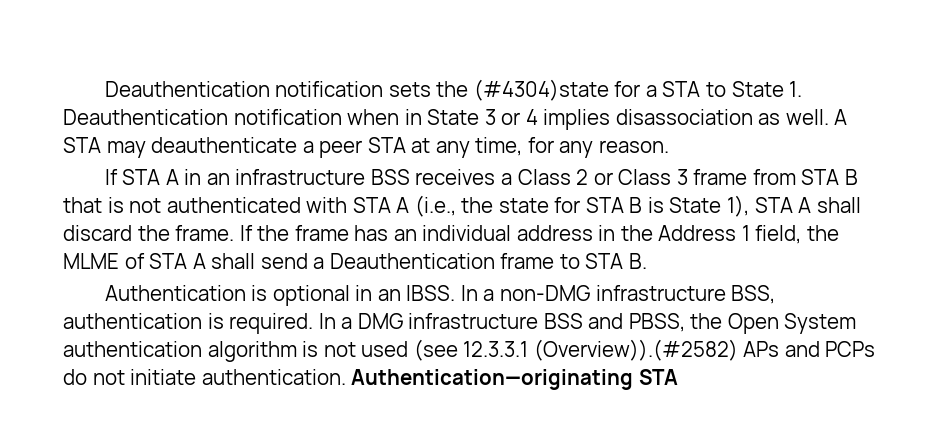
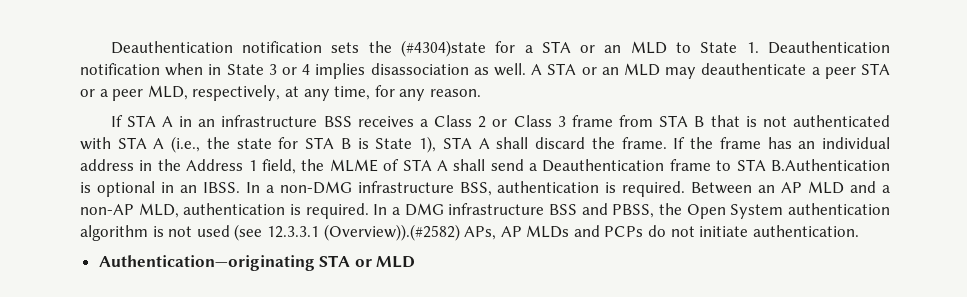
- Deauthentication notification sets the (#4304)state for a STA to State 1. Deauthentication notification when in State 3 or 4 implies disassociation as well.
+ Deauthentication notification sets the (#4304)state for a STA or an MLD to State 1. Deauthentication notification when in State 3 or 4 implies disassociation as well.
- A STA may deauthenticate a peer STA at any time, for any reason.
+ A STA or an MLD may deauthenticate a peer STA or a peer MLD, respectively, at any time, for any reason.
- If the frame has an individual address in the Address 1 field, the MLME of STA A shall send a Deauthentication frame to STA B.
- Authentication is optional in an IBSS.
+ If the frame has an individual address in the Address 1 field, the MLME of STA A shall send a Deauthentication frame to STA B.Authentication is optional in an IBSS.
+ Between an AP MLD and a non-AP MLD, authentication is required.
- In a DMG infrastructure BSS and PBSS, the Open System authentication algorithm is not used (see 12.3.3.1 (Overview)).(#2582) APs and PCPs do not initiate authentication. Authentication—originating STA
+ In a DMG infrastructure BSS and PBSS, the Open System authentication algorithm is not used (see 12.3.3.1 (Overview)).(#2582) APs, AP MLDs and PCPs do not initiate authentication.
+ Authentication—originating STA or MLD

